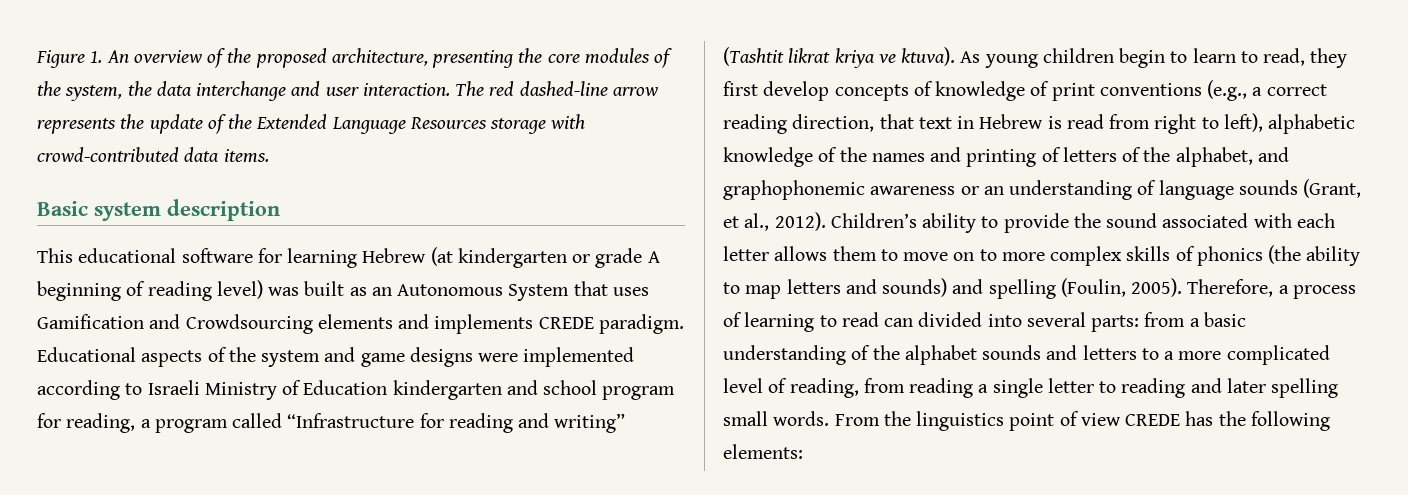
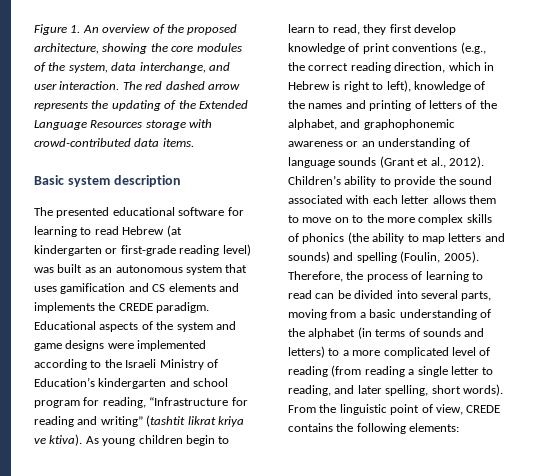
- Figure 1. An overview of the proposed architecture, presenting the core modules of the system, the data interchange and user interaction.
+ Figure 1. An overview of the proposed architecture, showing the core modules of the system, data interchange, and user interaction.
- The red dashed-line arrow represents the update of the Extended Language Resources storage with crowd-contributed data items.
+ The red dashed arrow represents the updating of the Extended Language Resources storage with crowd-contributed data items.
- This educational software for learning Hebrew (at kindergarten or grade A beginning of reading level) was built as an Autonomous System that uses Gamification and Crowdsourcing elements and implements CREDE paradigm.
+ The presented educational software for learning to read Hebrew (at kindergarten or first-grade reading level) was built as an autonomous system that uses gamification and CS elements and implements the CREDE paradigm.
- Educational aspects of the system and game designs were implemented according to Israeli Ministry of Education kindergarten and school program for reading, a program called “Infrastructure for reading and writing” (Tashtit likrat kriya ve ktuva).
+ Educational aspects of the system and game designs were implemented according to the Israeli Ministry of Education’s kindergarten and school program for reading, “Infrastructure for reading and writing” (tashtit likrat kriya ve ktiva).
- As young children begin to learn to read, they first develop concepts of knowledge of print conventions (e.g., a correct reading direction, that text in Hebrew is read from right to left), alphabetic knowledge of the names and printing of letters of the alphabet, and graphophonemic awareness or an understanding of language sounds (Grant, et al., 2012).
+ As young children begin to learn to read, they first develop knowledge of print conventions (e.g., the correct reading direction, which in Hebrew is right to left), knowledge of the names and printing of letters of the alphabet, and graphophonemic awareness or an understanding of language sounds (Grant et al., 2012).
- Children’s ability to provide the sound associated with each letter allows them to move on to more complex skills of phonics (the ability to map letters and sounds) and spelling (Foulin, 2005).
+ Children’s ability to provide the sound associated with each letter allows them to move on to the more complex skills of phonics (the ability to map letters and sounds) and spelling (Foulin, 2005).
- Therefore, a process of learning to read can divided into several parts: from a basic understanding of the alphabet sounds and letters to a more complicated level of reading, from reading a single letter to reading and later spelling small words.
+ Therefore, the process of learning to read can be divided into several parts, moving from a basic understanding of the alphabet (in terms of sounds and letters) to a more complicated level of reading (from reading a single letter to reading, and later spelling, short words).
- From the linguistics point of view CREDE has the following elements:
+ From the linguistic point of view, CREDE contains the following elements:

